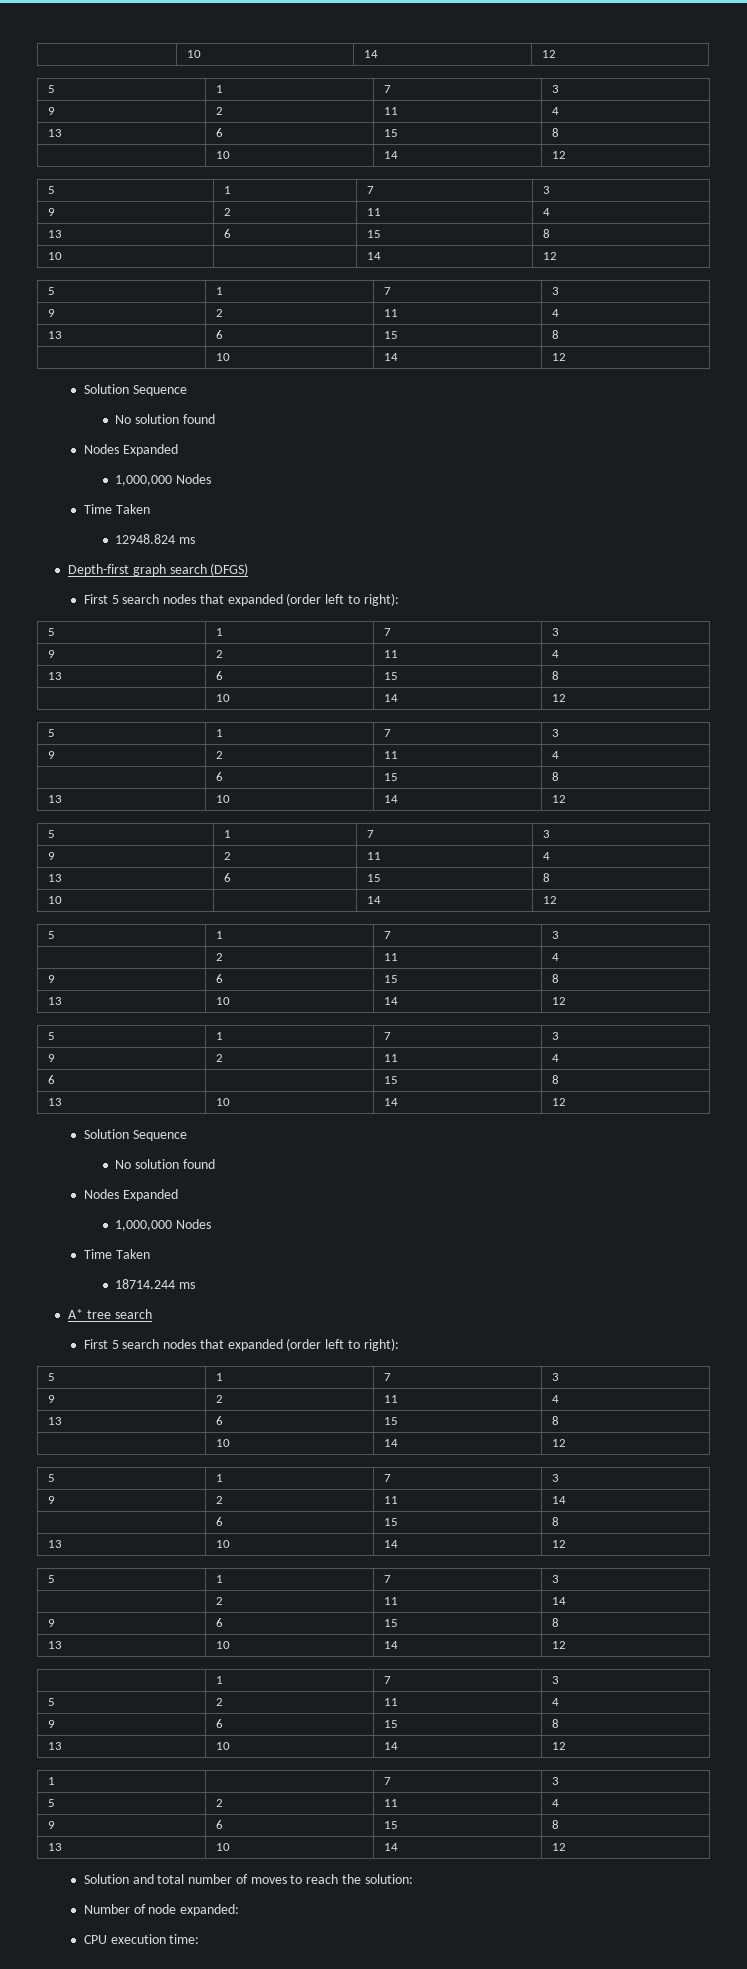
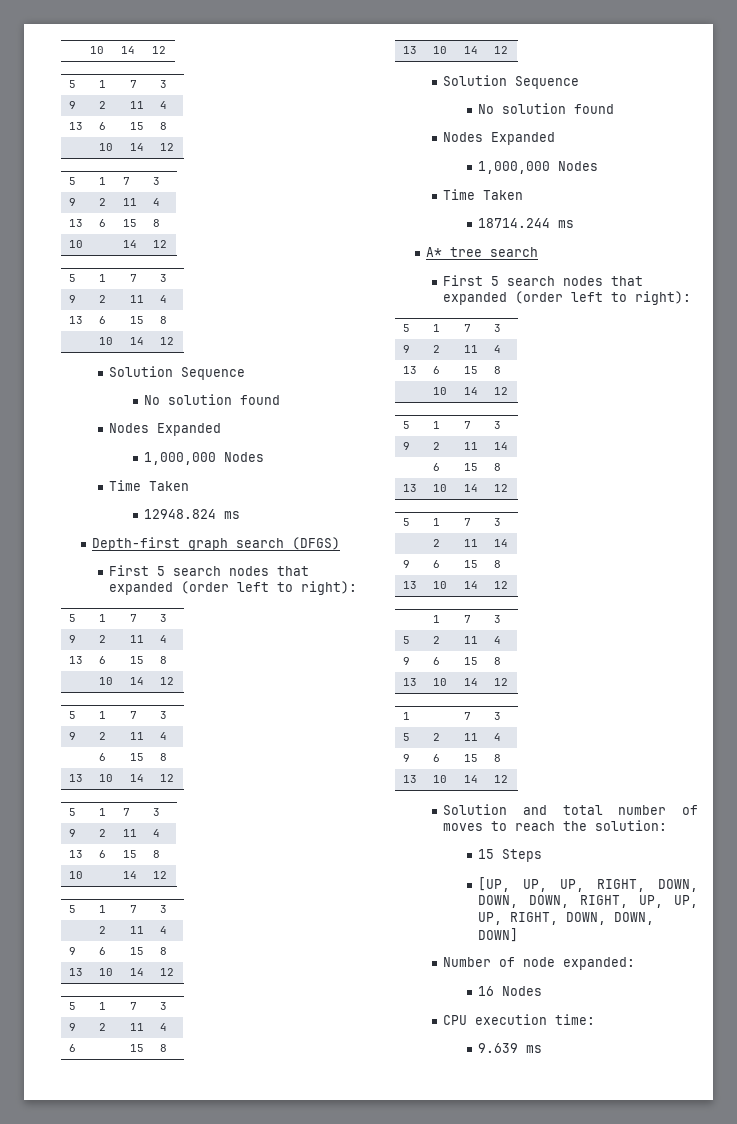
+ 15 Steps
+ [UP, UP, UP, RIGHT, DOWN, DOWN, DOWN, RIGHT, UP, UP, UP, RIGHT, DOWN, DOWN, DOWN]
+ 16 Nodes
+ 9.639 ms

